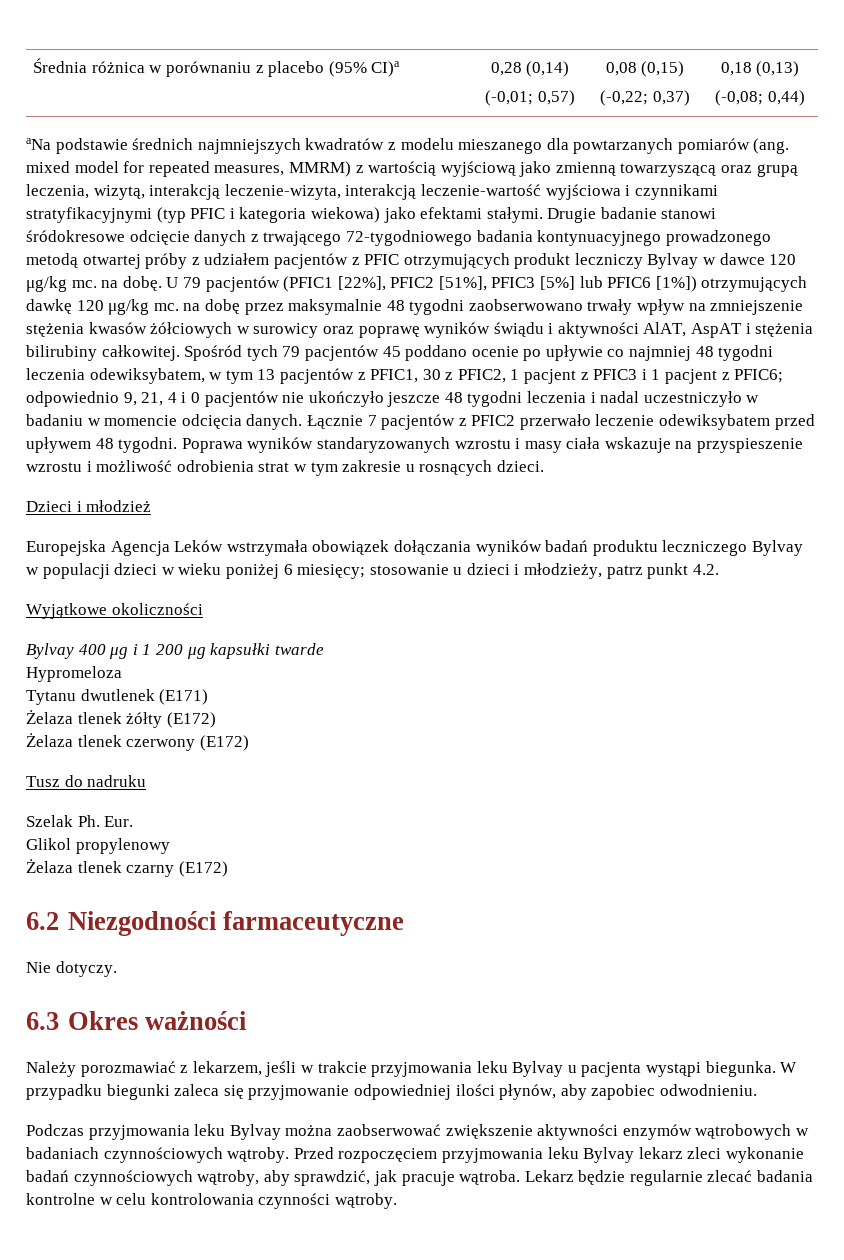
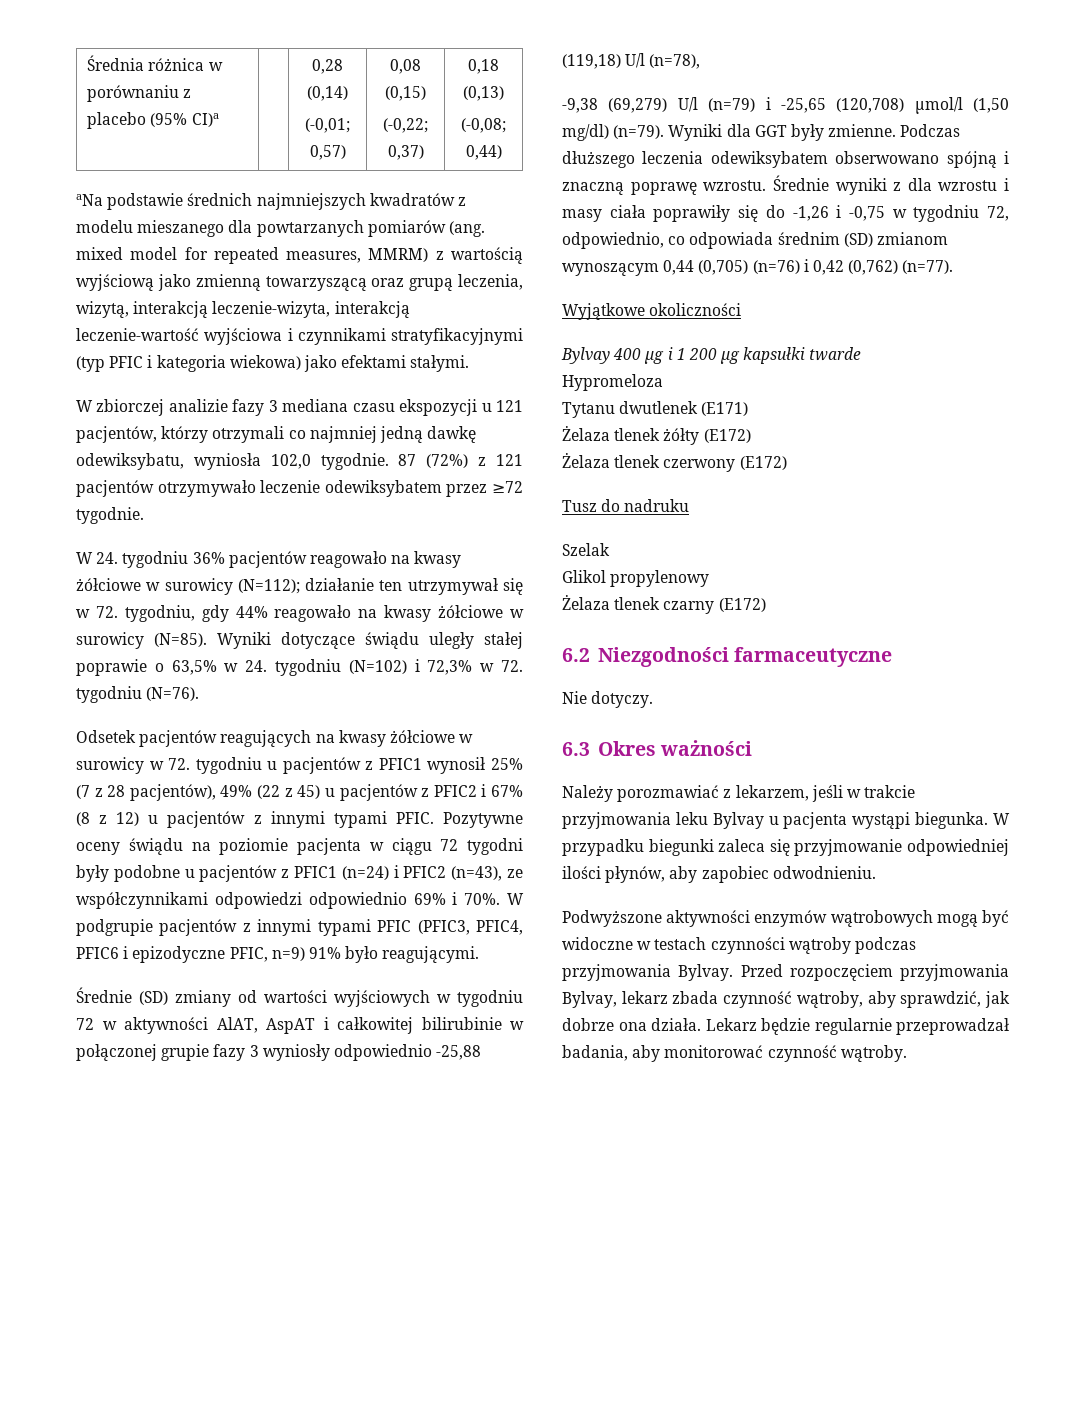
- aNa podstawie średnich najmniejszych kwadratów z modelu mieszanego dla powtarzanych pomiarów (ang. mixed model for repeated measures, MMRM) z wartością wyjściową jako zmienną towarzyszącą oraz grupą leczenia, wizytą, interakcją leczenie-wizyta, interakcją leczenie-wartość wyjściowa i czynnikami stratyfikacyjnymi (typ PFIC i kategoria wiekowa) jako efektami stałymi. Drugie badanie stanowi śródokresowe odcięcie danych z trwającego 72-tygodniowego badania kontynuacyjnego prowadzonego metodą otwartej próby z udziałem pacjentów z PFIC otrzymujących produkt leczniczy Bylvay w dawce 120 μg/kg mc. na dobę. U 79 pacjentów (PFIC1 [22%], PFIC2 [51%], PFIC3 [5%] lub PFIC6 [1%]) otrzymujących dawkę 120 μg/kg mc. na dobę przez maksymalnie 48 tygodni zaobserwowano trwały wpływ na zmniejszenie stężenia kwasów żółciowych w surowicy oraz poprawę wyników świądu i aktywności AlAT, AspAT i stężenia bilirubiny całkowitej. Spośród tych 79 pacjentów 45 poddano ocenie po upływie co najmniej 48 tygodni leczenia odewiksybatem, w tym 13 pacjentów z PFIC1, 30 z PFIC2, 1 pacjent z PFIC3 i 1 pacjent z PFIC6; odpowiednio 9, 21, 4 i 0 pacjentów nie ukończyło jeszcze 48 tygodni leczenia i nadal uczestniczyło w badaniu w momencie odcięcia danych. Łącznie 7 pacjentów z PFIC2 przerwało leczenie odewiksybatem przed upływem 48 tygodni. Poprawa wyników standaryzowanych wzrostu i masy ciała wskazuje na przyspieszenie wzrostu i możliwość odrobienia strat w tym zakresie u rosnących dzieci.
- Dzieci i młodzież
- Europejska Agencja Leków wstrzymała obowiązek dołączania wyników badań produktu leczniczego Bylvay w populacji dzieci w wieku poniżej 6 miesięcy; stosowanie u dzieci i młodzieży, patrz punkt 4.2.
+ aNa podstawie średnich najmniejszych kwadratów z modelu mieszanego dla powtarzanych pomiarów (ang. mixed model for repeated measures, MMRM) z wartością wyjściową jako zmienną towarzyszącą oraz grupą leczenia, wizytą, interakcją leczenie-wizyta, interakcją leczenie-wartość wyjściowa i czynnikami stratyfikacyjnymi (typ PFIC i kategoria wiekowa) jako efektami stałymi.
+ W zbiorczej analizie fazy 3 mediana czasu ekspozycji u 121 pacjentów, którzy otrzymali co najmniej jedną dawkę odewiksybatu, wyniosła 102,0 tygodnie. 87 (72%) z 121 pacjentów otrzymywało leczenie odewiksybatem przez ≥72 tygodnie.
+ W 24. tygodniu 36% pacjentów reagowało na kwasy żółciowe w surowicy (N=112); działanie ten utrzymywał się w 72. tygodniu, gdy 44% reagowało na kwasy żółciowe w surowicy (N=85). Wyniki dotyczące świądu uległy stałej poprawie o 63,5% w 24. tygodniu (N=102) i 72,3% w 72. tygodniu (N=76).
+ Odsetek pacjentów reagujących na kwasy żółciowe w surowicy w 72. tygodniu u pacjentów z PFIC1 wynosił 25% (7 z 28 pacjentów), 49% (22 z 45) u pacjentów z PFIC2 i 67% (8 z 12) u pacjentów z innymi typami PFIC. Pozytywne oceny świądu na poziomie pacjenta w ciągu 72 tygodni były podobne u pacjentów z PFIC1 (n=24) i PFIC2 (n=43), ze współczynnikami odpowiedzi odpowiednio 69% i 70%. W podgrupie pacjentów z innymi typami PFIC (PFIC3, PFIC4, PFIC6 i epizodyczne PFIC, n=9) 91% było reagującymi.
+ Średnie (SD) zmiany od wartości wyjściowych w tygodniu 72 w aktywności AlAT, AspAT i całkowitej bilirubinie w połączonej grupie fazy 3 wyniosły odpowiednio -25,88 (119,18) U/l (n=78),
+ -9,38 (69,279) U/l (n=79) i -25,65 (120,708) µmol/l (1,50 mg/dl) (n=79). Wyniki dla GGT były zmienne. Podczas dłuższego leczenia odewiksybatem obserwowano spójną i znaczną poprawę wzrostu. Średnie wyniki z dla wzrostu i masy ciała poprawiły się do -1,26 i -0,75 w tygodniu 72, odpowiednio, co odpowiada średnim (SD) zmianom wynoszącym 0,44 (0,705) (n=76) i 0,42 (0,762) (n=77).
- Szelak Ph. Eur.
+ Szelak
- Podczas przyjmowania leku Bylvay można zaobserwować zwiększenie aktywności enzymów wątrobowych w badaniach czynnościowych wątroby. Przed rozpoczęciem przyjmowania leku Bylvay lekarz zleci wykonanie badań czynnościowych wątroby, aby sprawdzić, jak pracuje wątroba. Lekarz będzie regularnie zlecać badania kontrolne w celu kontrolowania czynności wątroby.
+ Podwyższone aktywności enzymów wątrobowych mogą być widoczne w testach czynności wątroby podczas przyjmowania Bylvay. Przed rozpoczęciem przyjmowania Bylvay, lekarz zbada czynność wątroby, aby sprawdzić, jak dobrze ona działa. Lekarz będzie regularnie przeprowadzał badania, aby monitorować czynność wątroby.

